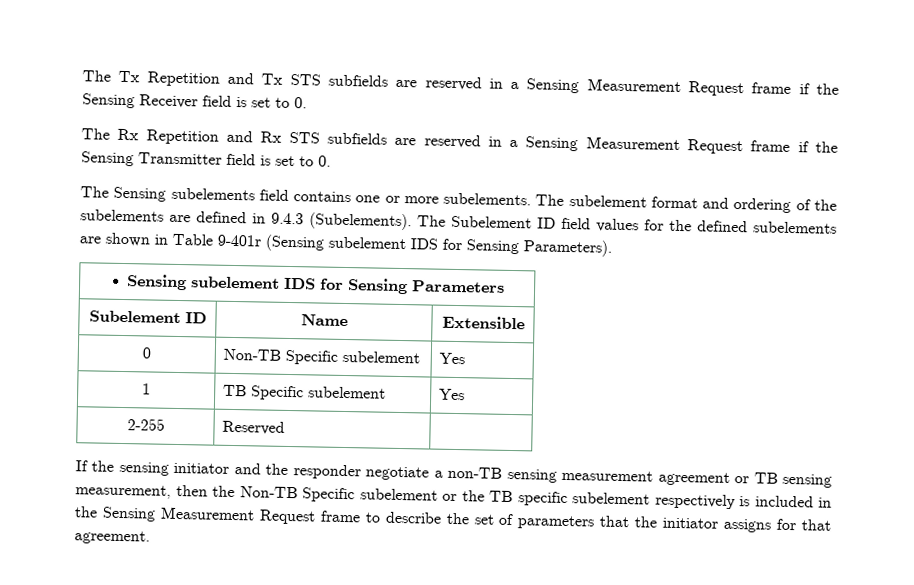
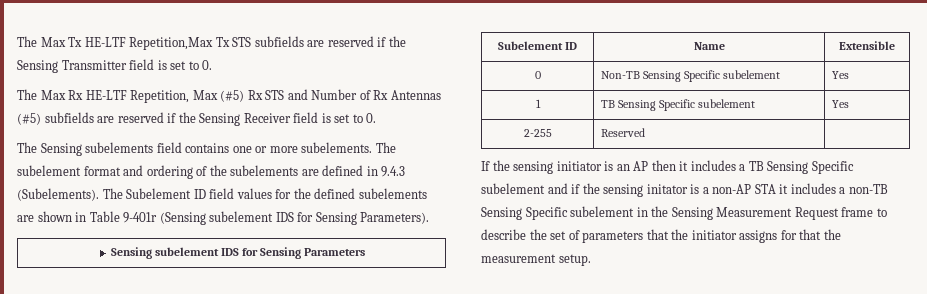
- The Tx Repetition and Tx STS subfields are reserved in a Sensing Measurement Request frame if the Sensing Receiver field is set to 0.
- The Rx Repetition and Rx STS subfields are reserved in a Sensing Measurement Request frame if the Sensing Transmitter field is set to 0.
+ The Max Tx HE-LTF Repetition,Max Tx STS subfields are reserved if the Sensing Transmitter field is set to 0.
+ The Max Rx HE-LTF Repetition, Max (#5) Rx STS and Number of Rx Antennas (#5) subfields are reserved if the Sensing Receiver field is set to 0.
- 0 | Non-TB Specific subelement | Yes
+ 0 | Non-TB Sensing Specific subelement | Yes
- 1 | TB Specific subelement | Yes
+ 1 | TB Sensing Specific subelement | Yes
- If the sensing initiator and the responder negotiate a non-TB sensing measurement agreement or TB sensing measurement, then the Non-TB Specific subelement or the TB specific subelement respectively is included in the Sensing Measurement Request frame to describe the set of parameters that the initiator assigns for that agreement.
+ If the sensing initiator is an AP then it includes a TB Sensing Specific subelement and if the sensing initator is a non-AP STA it includes a non-TB Sensing Specific subelement in the Sensing Measurement Request frame to describe the set of parameters that the initiator assigns for that the measurement setup.

